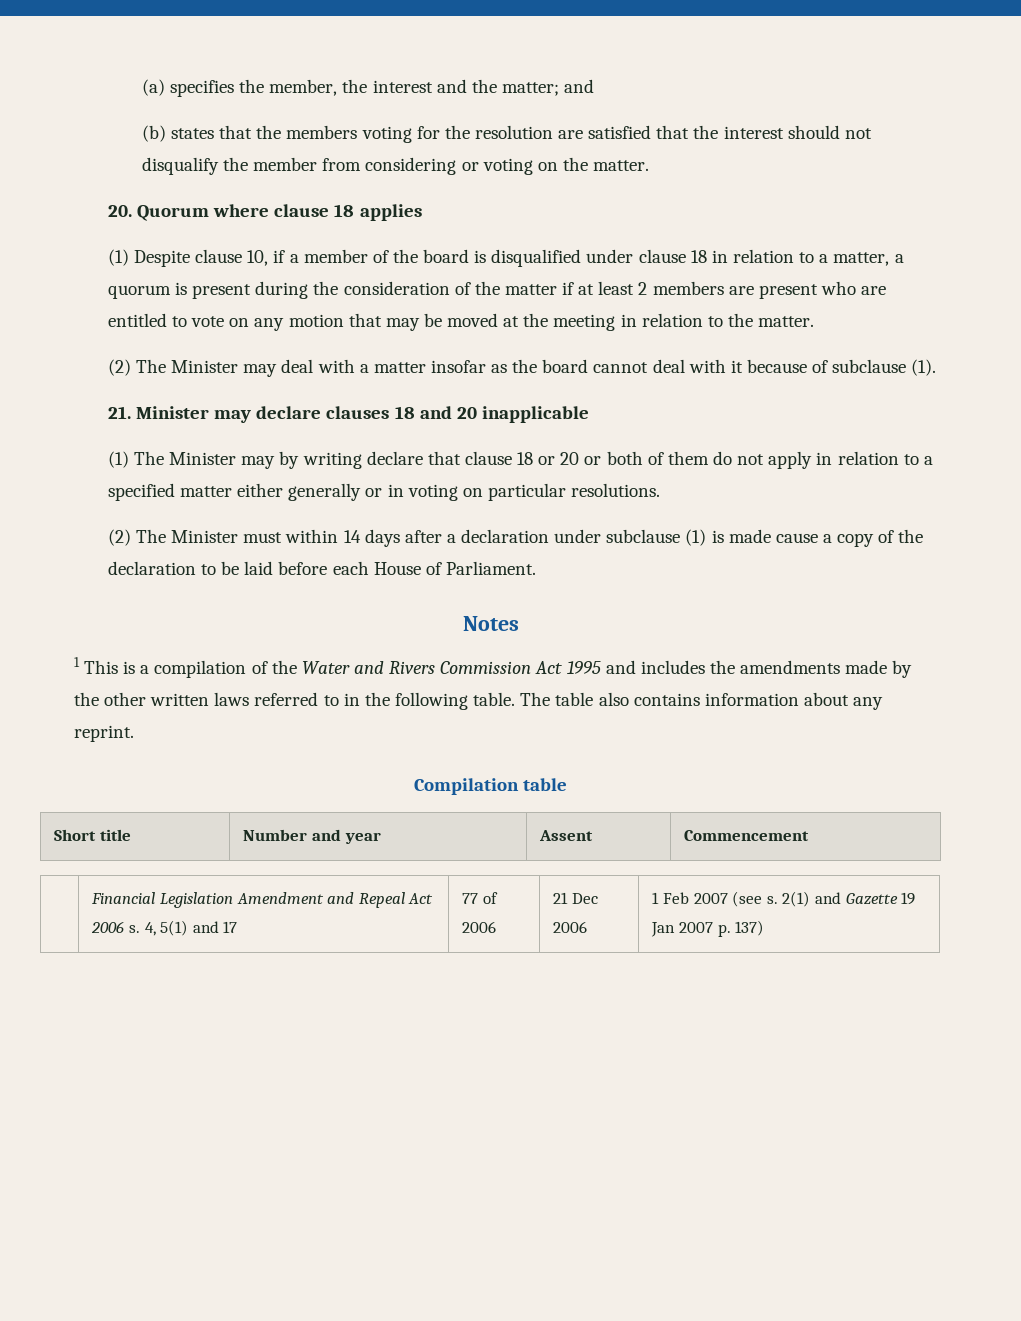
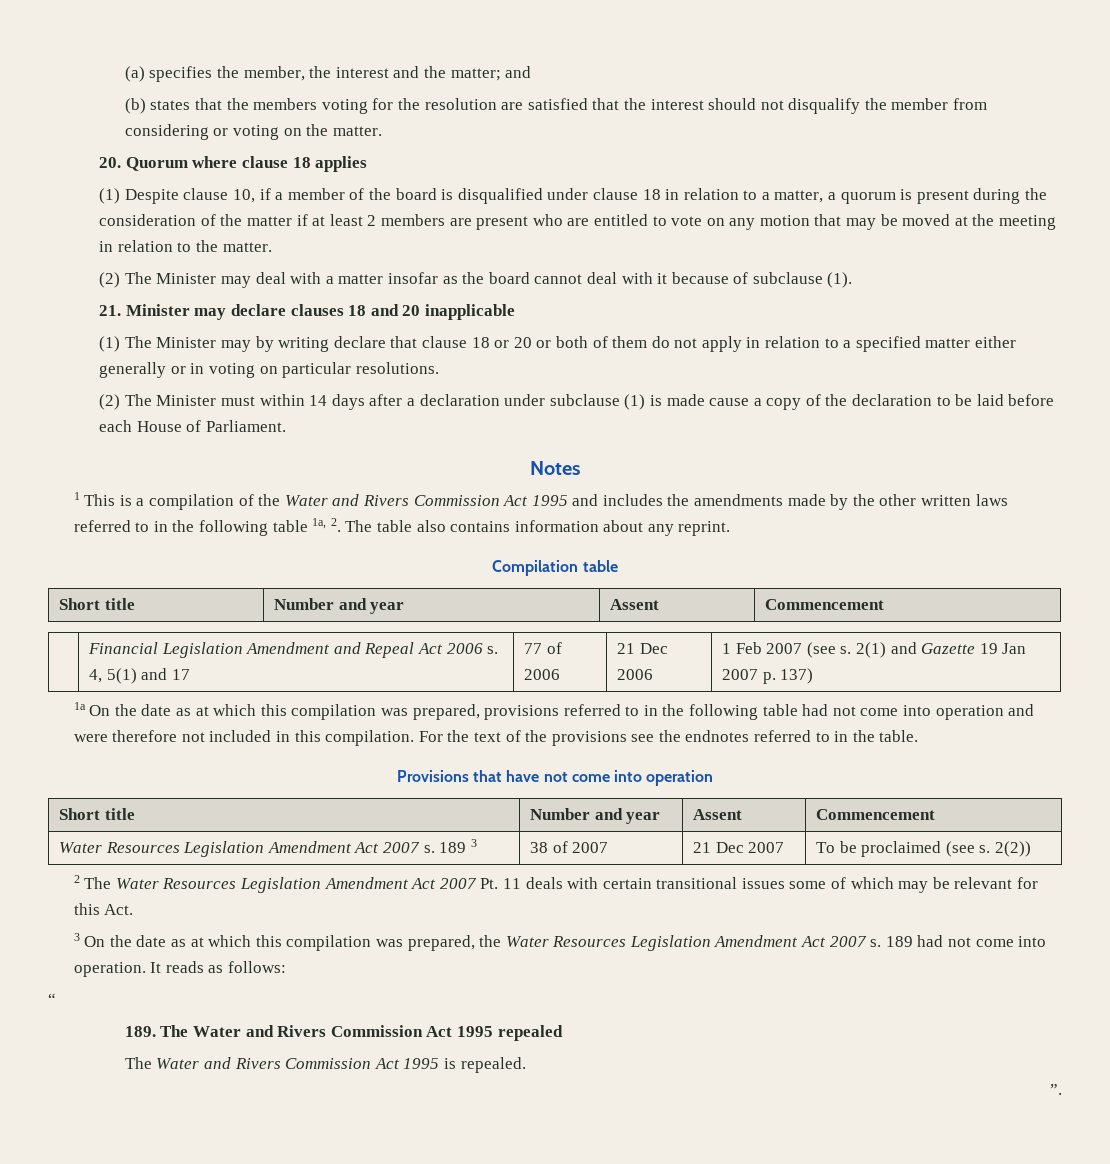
- 1 This is a compilation of the Water and Rivers Commission Act 1995 and includes the amendments made by the other written laws referred to in the following table. The table also contains information about any reprint.
+ 1 This is a compilation of the Water and Rivers Commission Act 1995 and includes the amendments made by the other written laws referred to in the following table 1a, 2. The table also contains information about any reprint.
+ 1a On the date as at which this compilation was prepared, provisions referred to in the following table had not come into operation and were therefore not included in this compilation. For the text of the provisions see the endnotes referred to in the table.
+ Provisions that have not come into operation
+ Short title | Number and year | Assent | Commencement
+ Water Resources Legislation Amendment Act 2007 s. 189 3 | 38 of 2007 | 21 Dec 2007 | To be proclaimed (see s. 2(2))
+ 2 The Water Resources Legislation Amendment Act 2007 Pt. 11 deals with certain transitional issues some of which may be relevant for this Act.
+ 3 On the date as at which this compilation was prepared, the Water Resources Legislation Amendment Act 2007 s. 189 had not come into operation. It reads as follows:
+ “
+ 189. The Water and Rivers Commission Act 1995 repealed
+ The Water and Rivers Commission Act 1995 is repealed.
+ ”.

